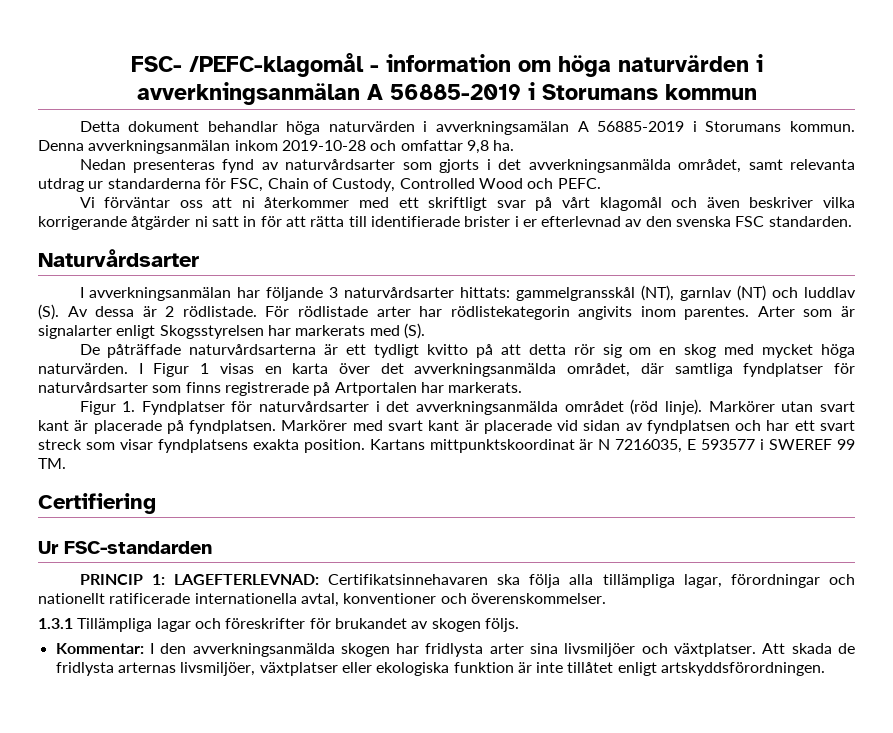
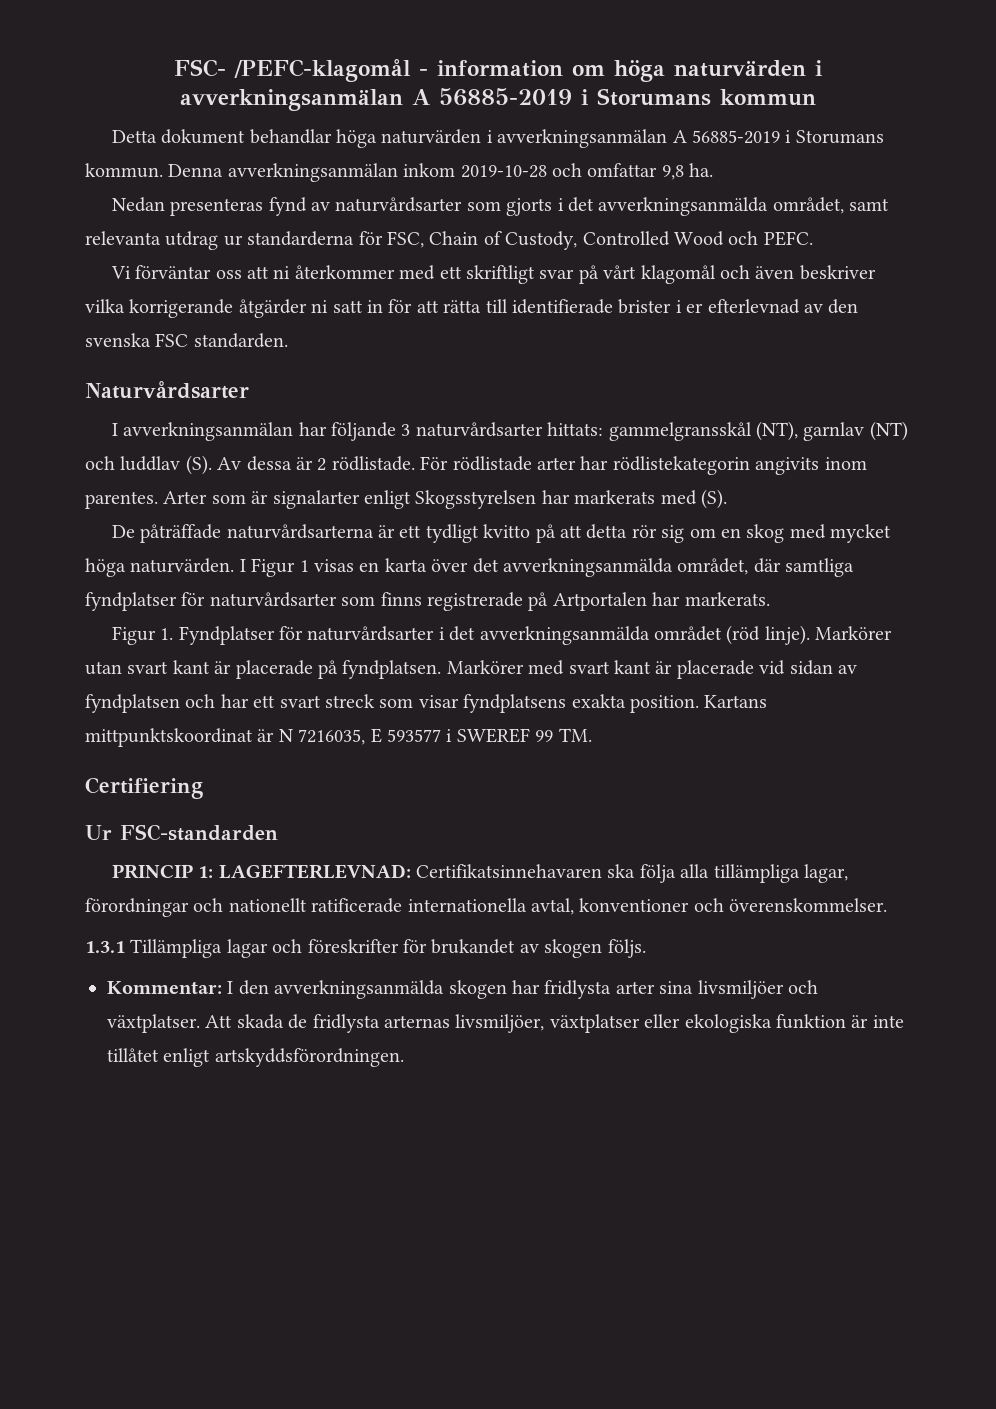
- Detta dokument behandlar höga naturvärden i avverkningsamälan A 56885-2019 i Storumans kommun.
+ Detta dokument behandlar höga naturvärden i avverkningsanmälan A 56885-2019 i Storumans kommun.

